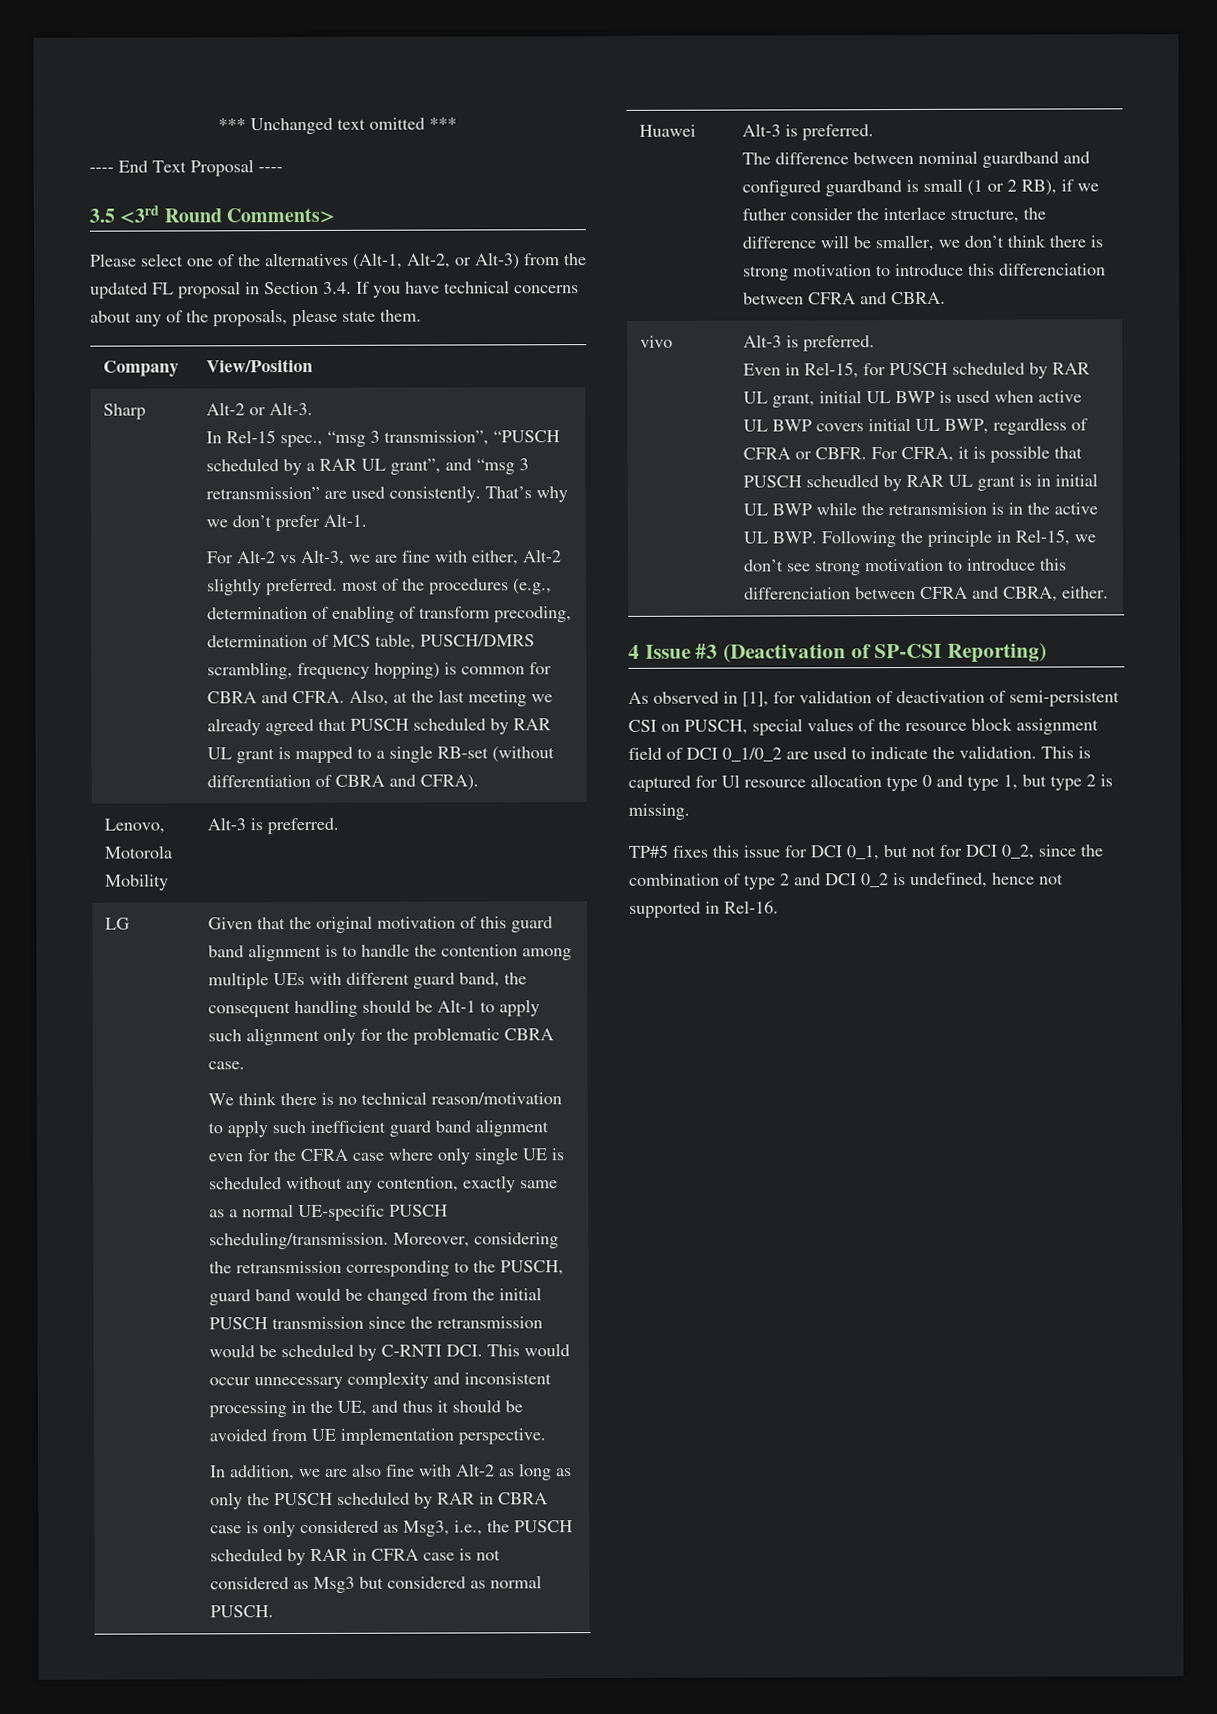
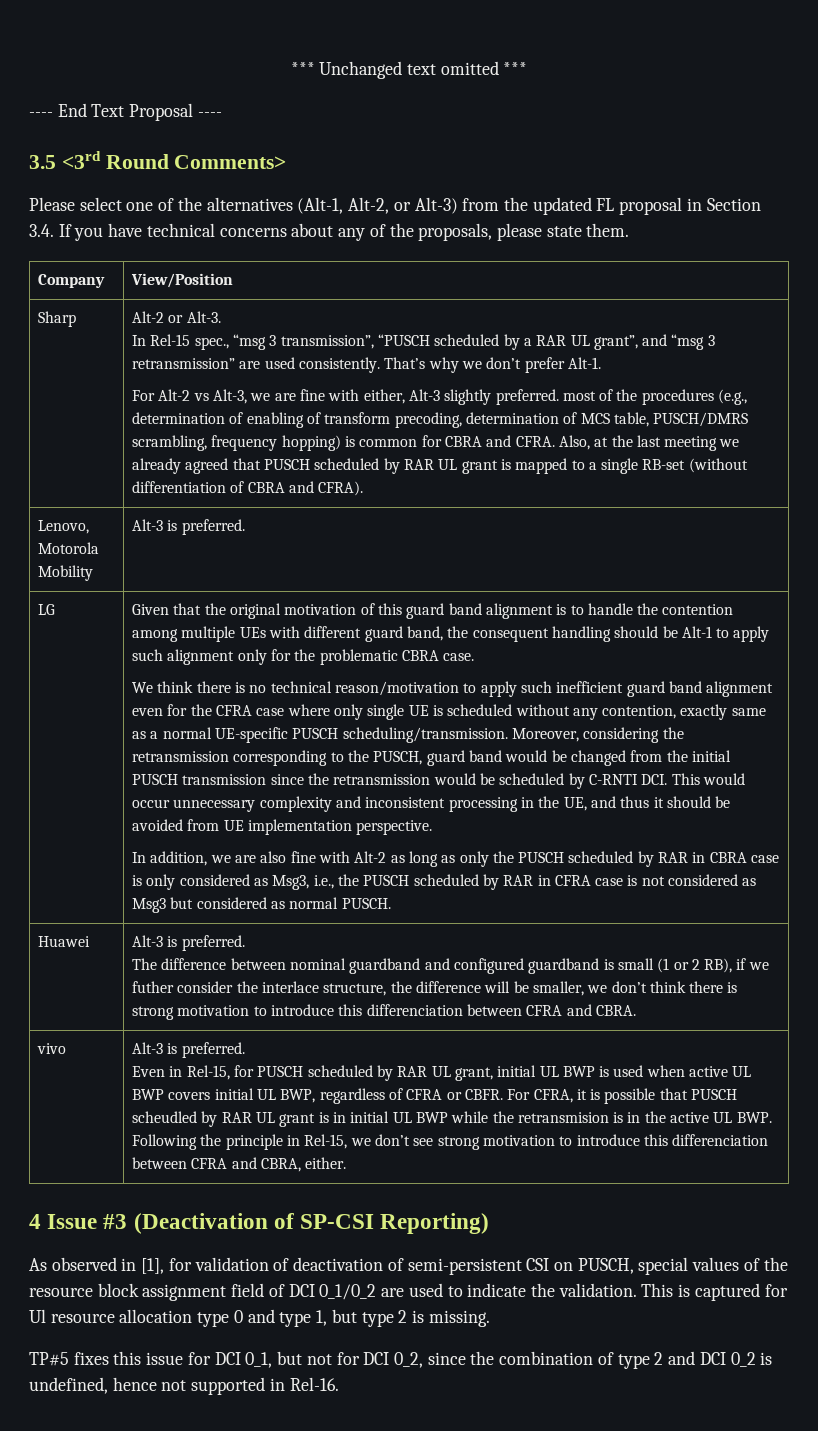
- For Alt-2 vs Alt-3, we are fine with either, Alt-2 slightly preferred. most of the procedures (e.g., determination of enabling of transform precoding, determination of MCS table, PUSCH/DMRS scrambling, frequency hopping) is common for CBRA and CFRA.
+ For Alt-2 vs Alt-3, we are fine with either, Alt-3 slightly preferred. most of the procedures (e.g., determination of enabling of transform precoding, determination of MCS table, PUSCH/DMRS scrambling, frequency hopping) is common for CBRA and CFRA.

